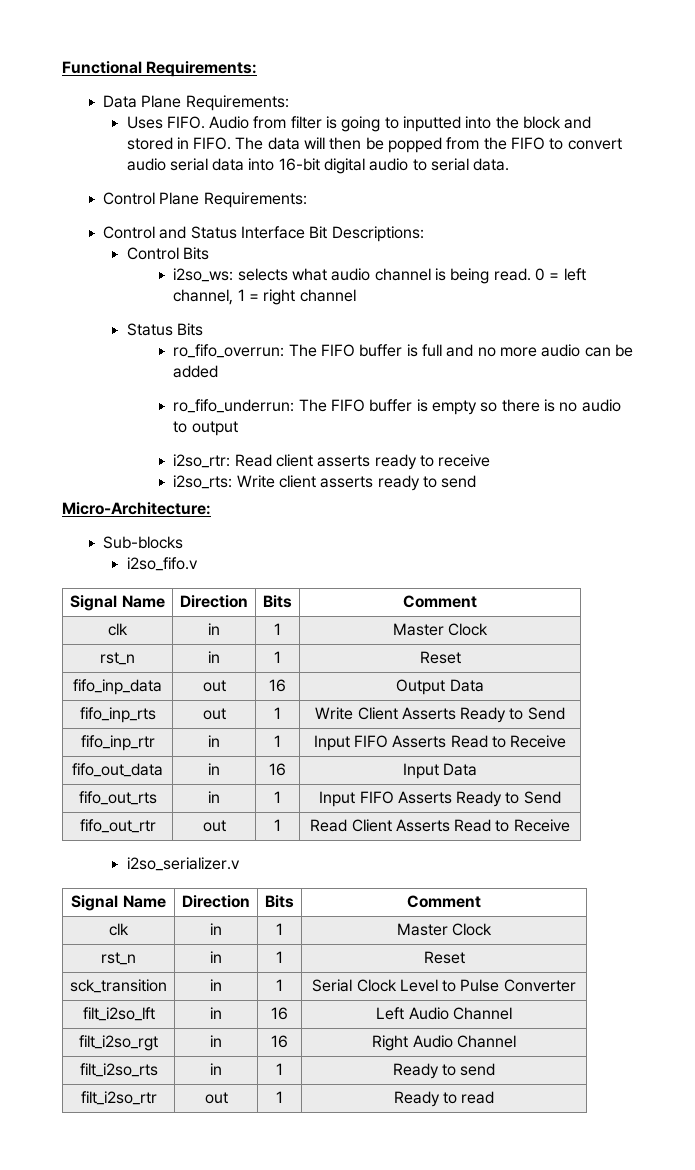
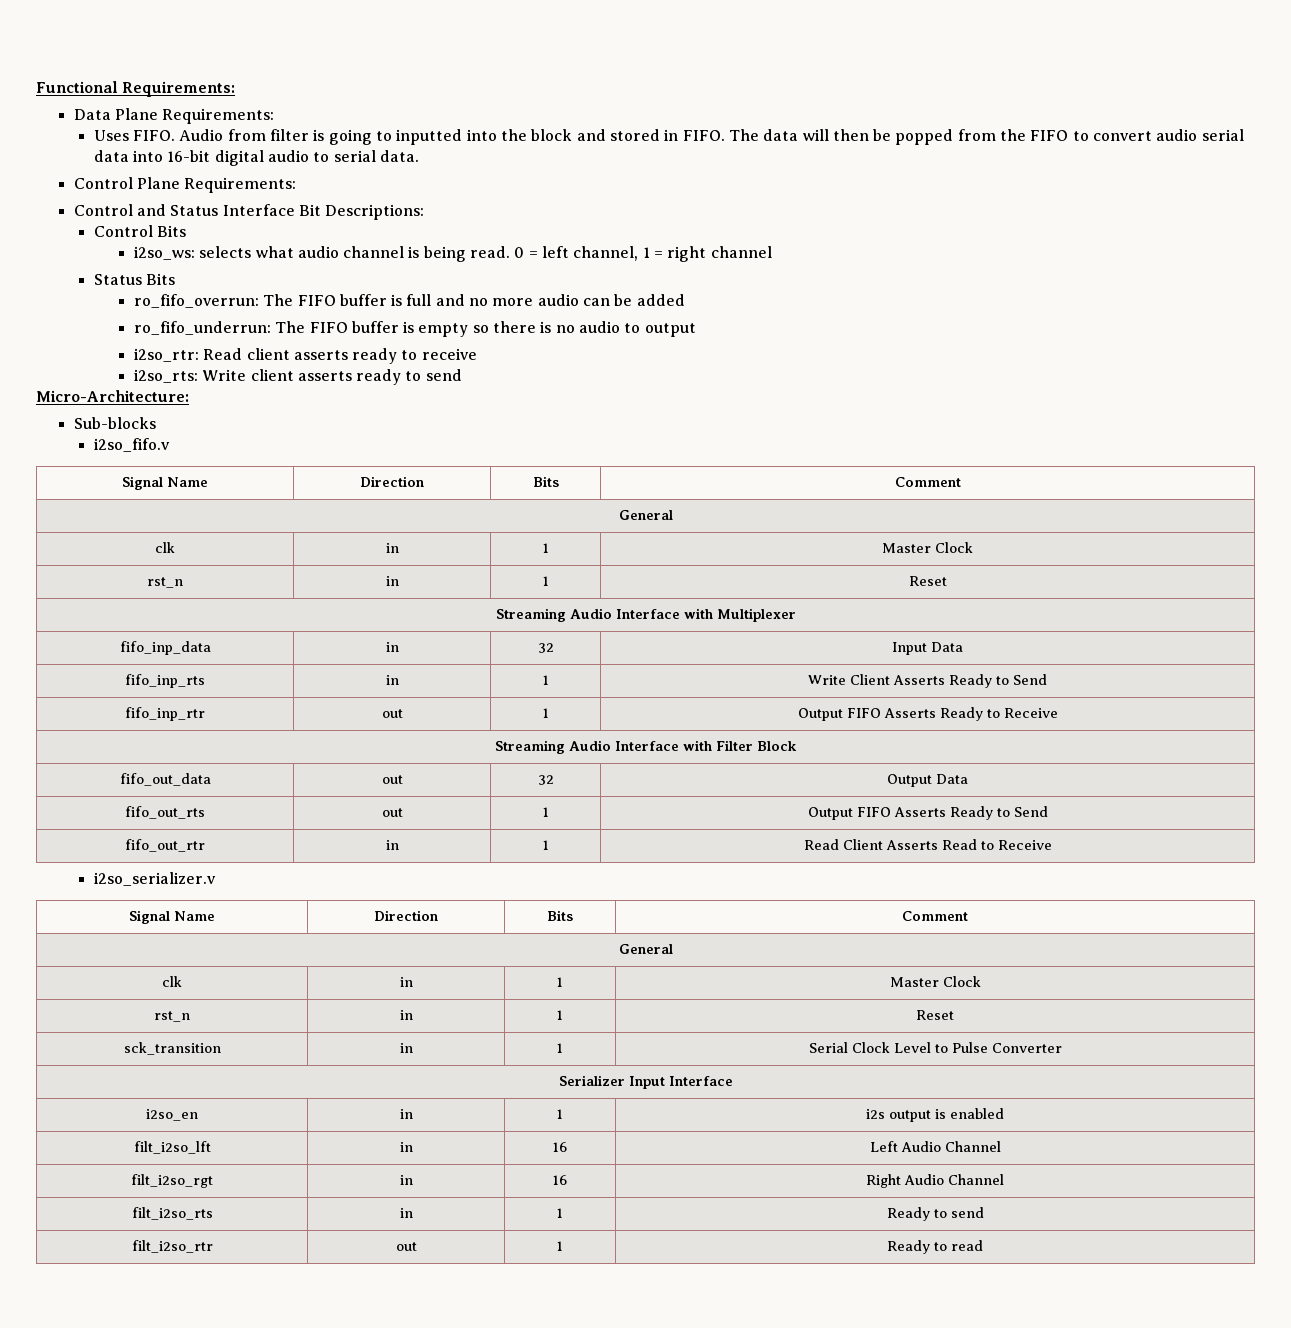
  i2so_fifo.v
  Signal Name | Direction | Bits | Comment
+ General
  clk | in | 1 | Master Clock
  rst_n | in | 1 | Reset
- fifo_inp_data | out | 16 | Output Data
+ Streaming Audio Interface with Multiplexer
+ fifo_inp_data | in | 32 | Input Data
- fifo_inp_rts | out | 1 | Write Client Asserts Ready to Send
+ fifo_inp_rts | in | 1 | Write Client Asserts Ready to Send
- fifo_inp_rtr | in | 1 | Input FIFO Asserts Read to Receive
- fifo_out_data | in | 16 | Input Data
+ fifo_inp_rtr | out | 1 | Output FIFO Asserts Ready to Receive
+ Streaming Audio Interface with Filter Block
+ fifo_out_data | out | 32 | Output Data
- fifo_out_rts | in | 1 | Input FIFO Asserts Ready to Send
+ fifo_out_rts | out | 1 | Output FIFO Asserts Ready to Send
- fifo_out_rtr | out | 1 | Read Client Asserts Read to Receive
+ fifo_out_rtr | in | 1 | Read Client Asserts Read to Receive
  i2so_serializer.v
  Signal Name | Direction | Bits | Comment
+ General
+ Serializer Input Interface
+ i2so_en | in | 1 | i2s output is enabled

